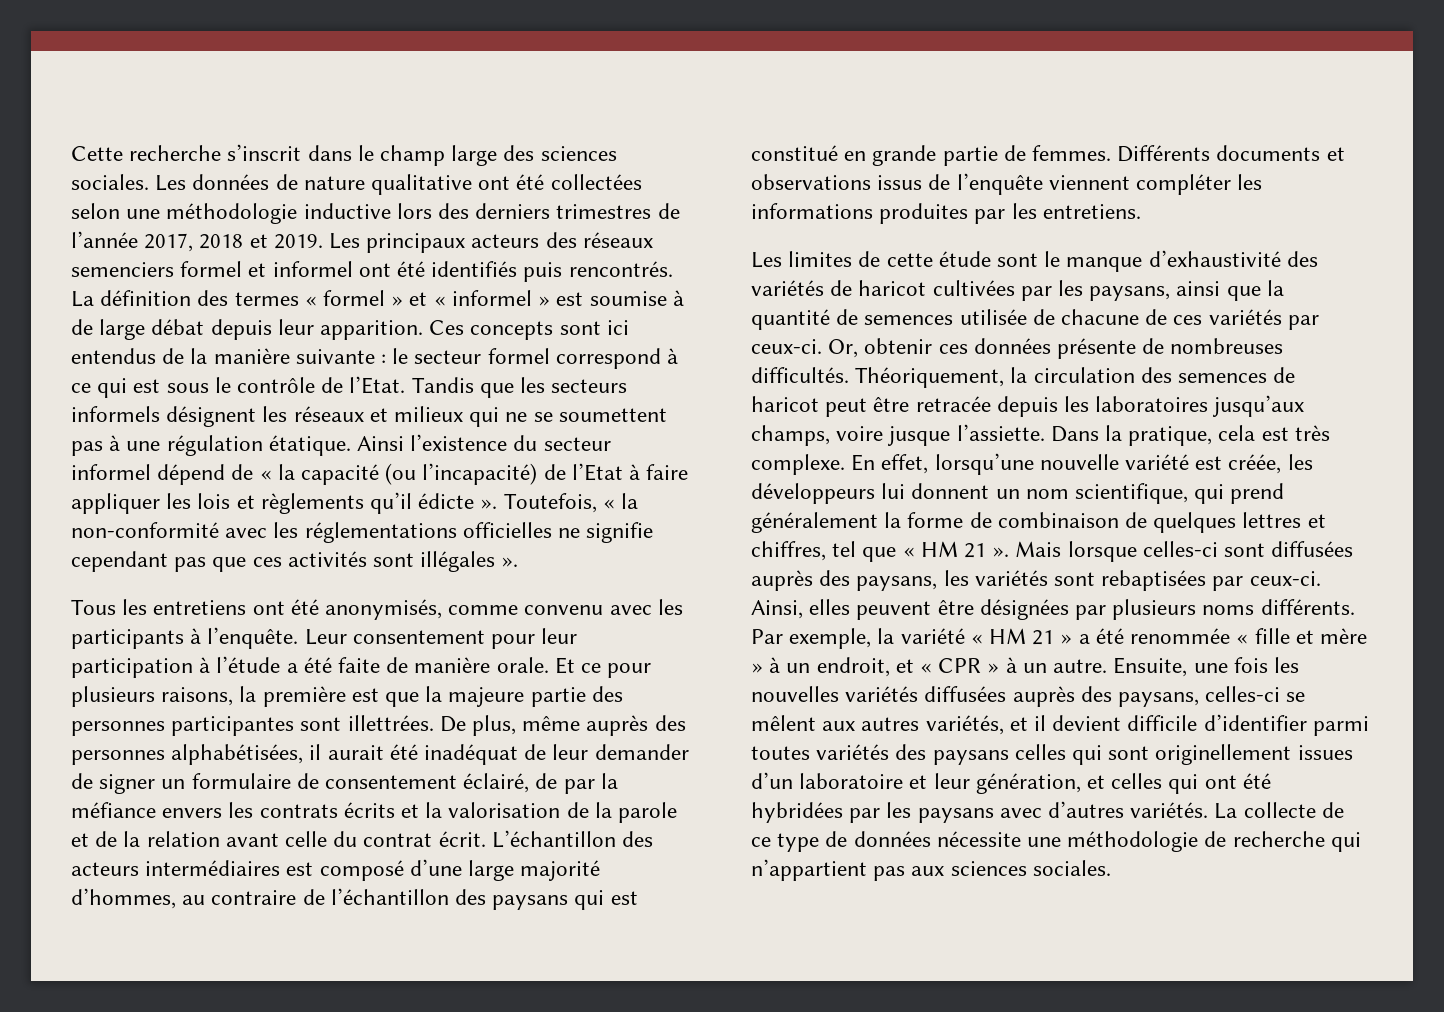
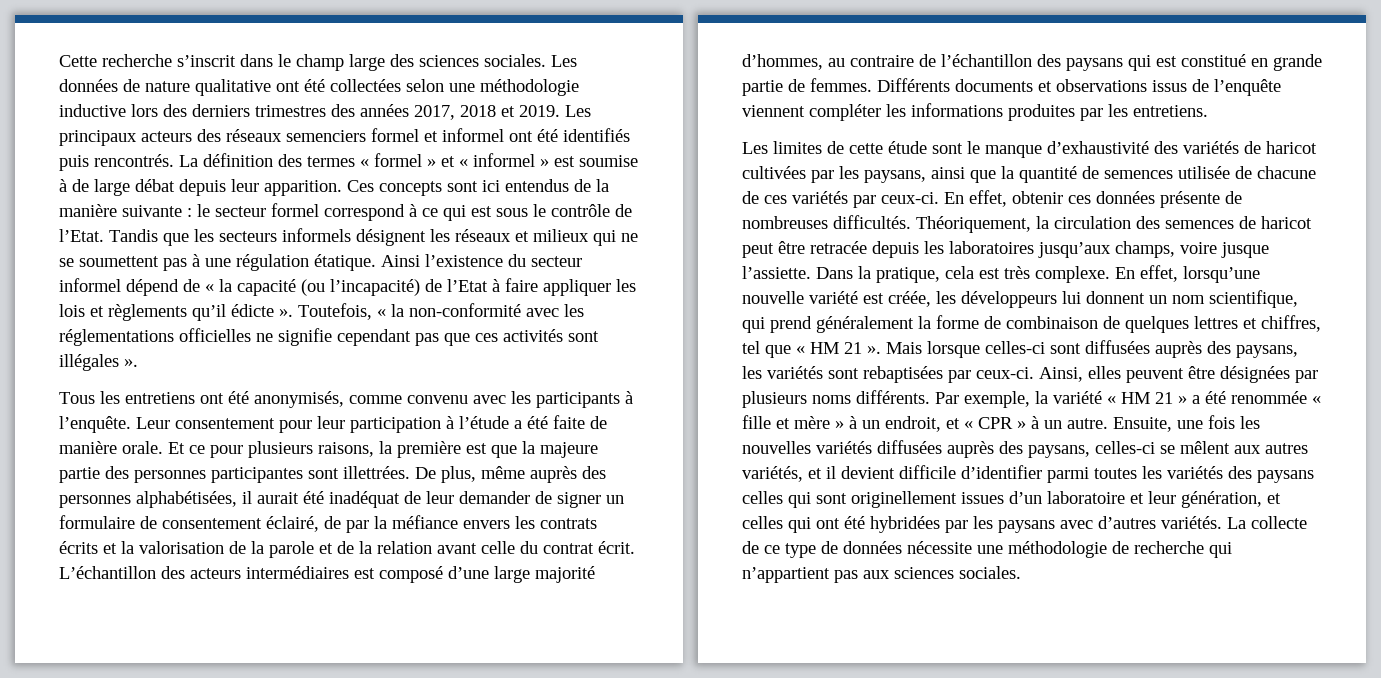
- Les données de nature qualitative ont été collectées selon une méthodologie inductive lors des derniers trimestres de l’année 2017, 2018 et 2019.
+ Les données de nature qualitative ont été collectées selon une méthodologie inductive lors des derniers trimestres des années 2017, 2018 et 2019.
- Or, obtenir ces données présente de nombreuses difficultés.
+ En effet, obtenir ces données présente de nombreuses difficultés.
- Ensuite, une fois les nouvelles variétés diffusées auprès des paysans, celles-ci se mêlent aux autres variétés, et il devient difficile d’identifier parmi toutes variétés des paysans celles qui sont originellement issues d’un laboratoire et leur génération, et celles qui ont été hybridées par les paysans avec d’autres variétés.
+ Ensuite, une fois les nouvelles variétés diffusées auprès des paysans, celles-ci se mêlent aux autres variétés, et il devient difficile d’identifier parmi toutes les variétés des paysans celles qui sont originellement issues d’un laboratoire et leur génération, et celles qui ont été hybridées par les paysans avec d’autres variétés.

